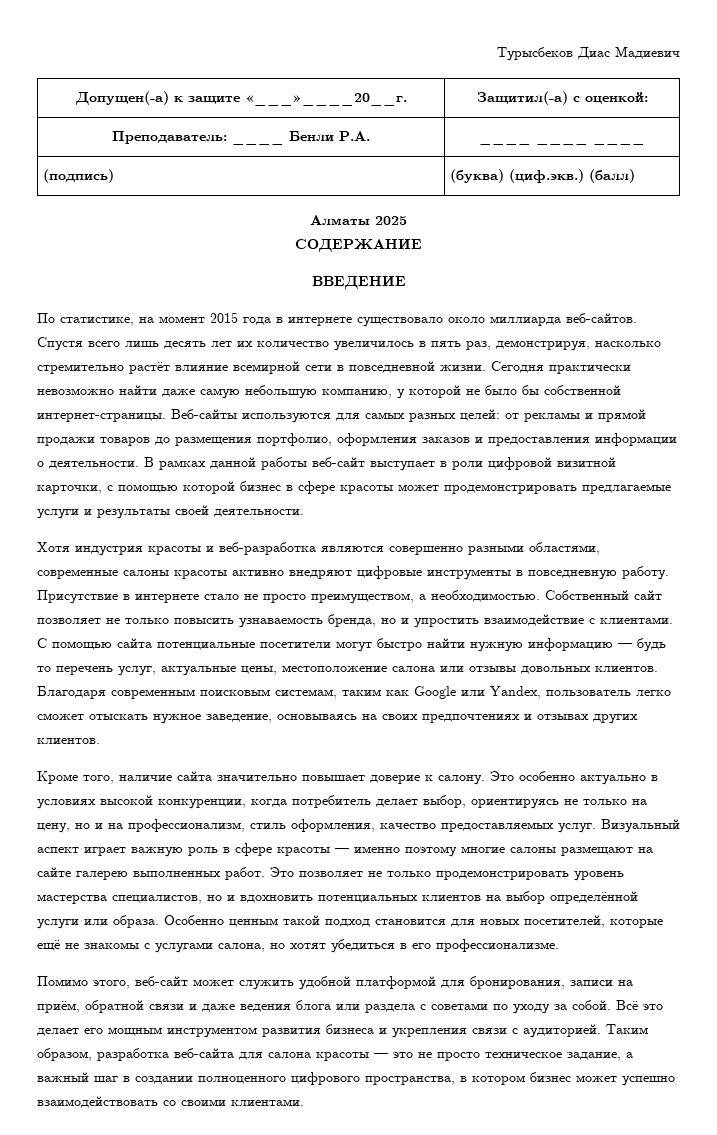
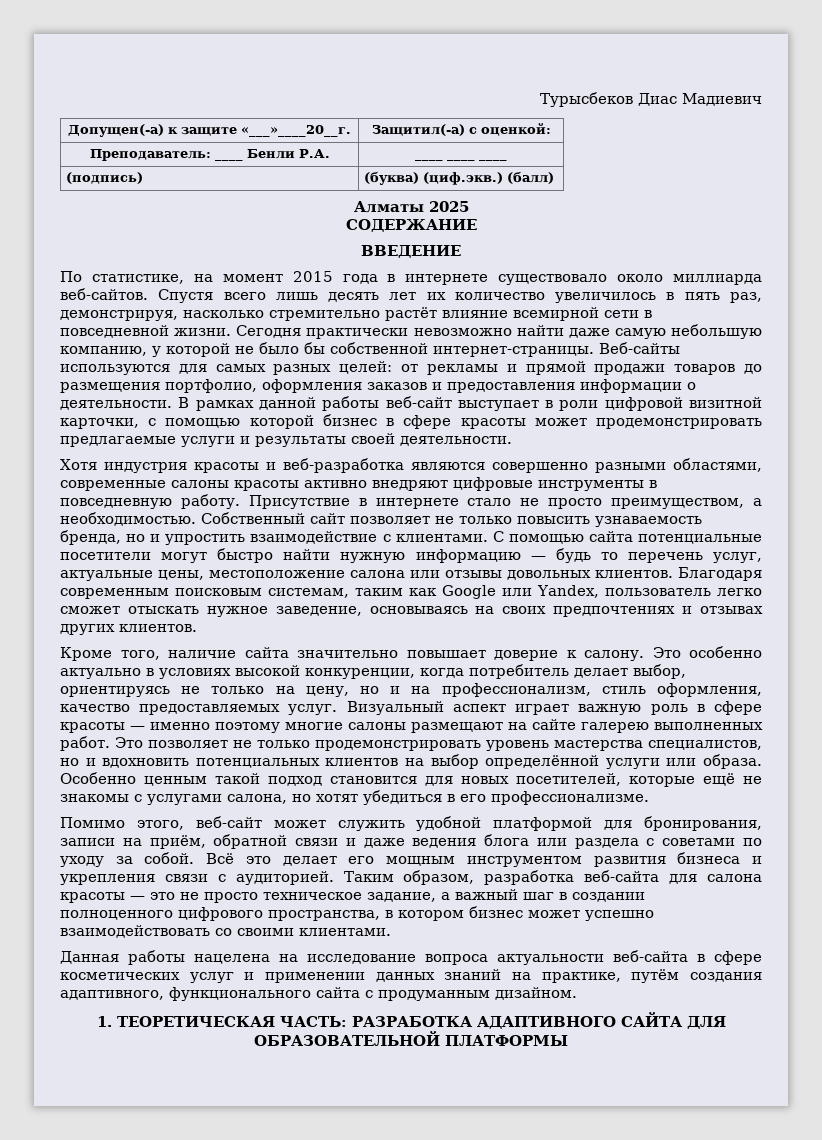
+ Данная работы нацелена на исследование вопроса актуальности веб-сайта в сфере косметических услуг и применении данных знаний на практике, путём создания адаптивного, функционального сайта с продуманным дизайном.
+ 1. ТЕОРЕТИЧЕСКАЯ ЧАСТЬ: РАЗРАБОТКА АДАПТИВНОГО САЙТА ДЛЯ ОБРАЗОВАТЕЛЬНОЙ ПЛАТФОРМЫ

